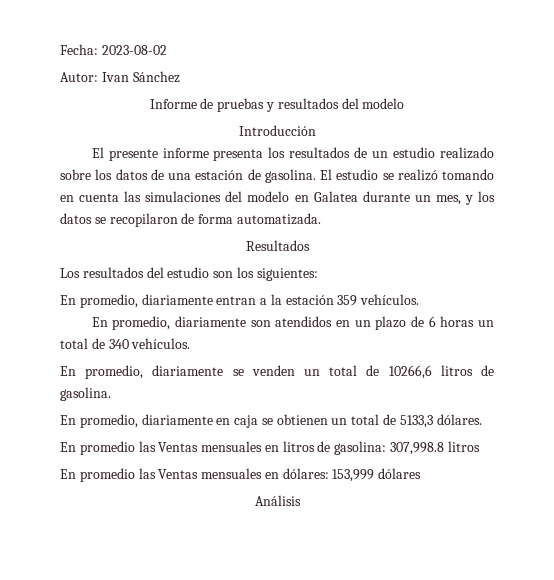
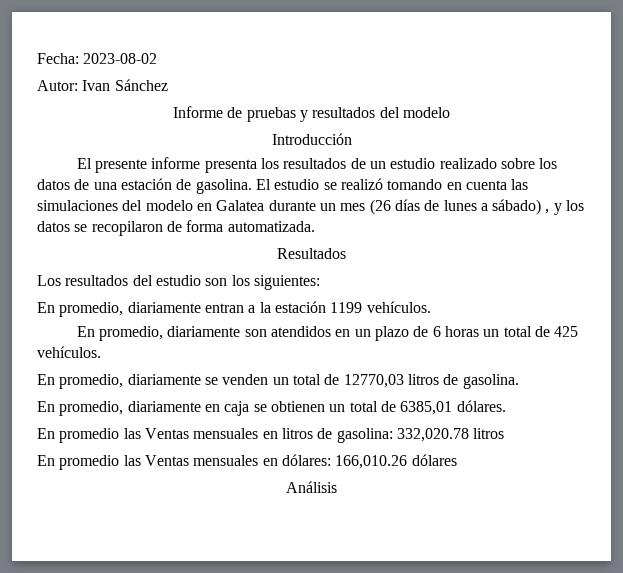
- El estudio se realizó tomando en cuenta las simulaciones del modelo en Galatea durante un mes, y los datos se recopilaron de forma automatizada.
+ El estudio se realizó tomando en cuenta las simulaciones del modelo en Galatea durante un mes (26 días de lunes a sábado) , y los datos se recopilaron de forma automatizada.
- En promedio, diariamente entran a la estación 359 vehículos.
+ En promedio, diariamente entran a la estación 1199 vehículos.
- En promedio, diariamente son atendidos en un plazo de 6 horas un total de 340 vehículos.
+ En promedio, diariamente son atendidos en un plazo de 6 horas un total de 425 vehículos.
- En promedio, diariamente se venden un total de 10266,6 litros de gasolina.
+ En promedio, diariamente se venden un total de 12770,03 litros de gasolina.
- En promedio, diariamente en caja se obtienen un total de 5133,3 dólares.
+ En promedio, diariamente en caja se obtienen un total de 6385,01 dólares.
- En promedio las Ventas mensuales en litros de gasolina: 307,998.8 litros
+ En promedio las Ventas mensuales en litros de gasolina: 332,020.78 litros
- En promedio las Ventas mensuales en dólares: 153,999 dólares
+ En promedio las Ventas mensuales en dólares: 166,010.26 dólares

